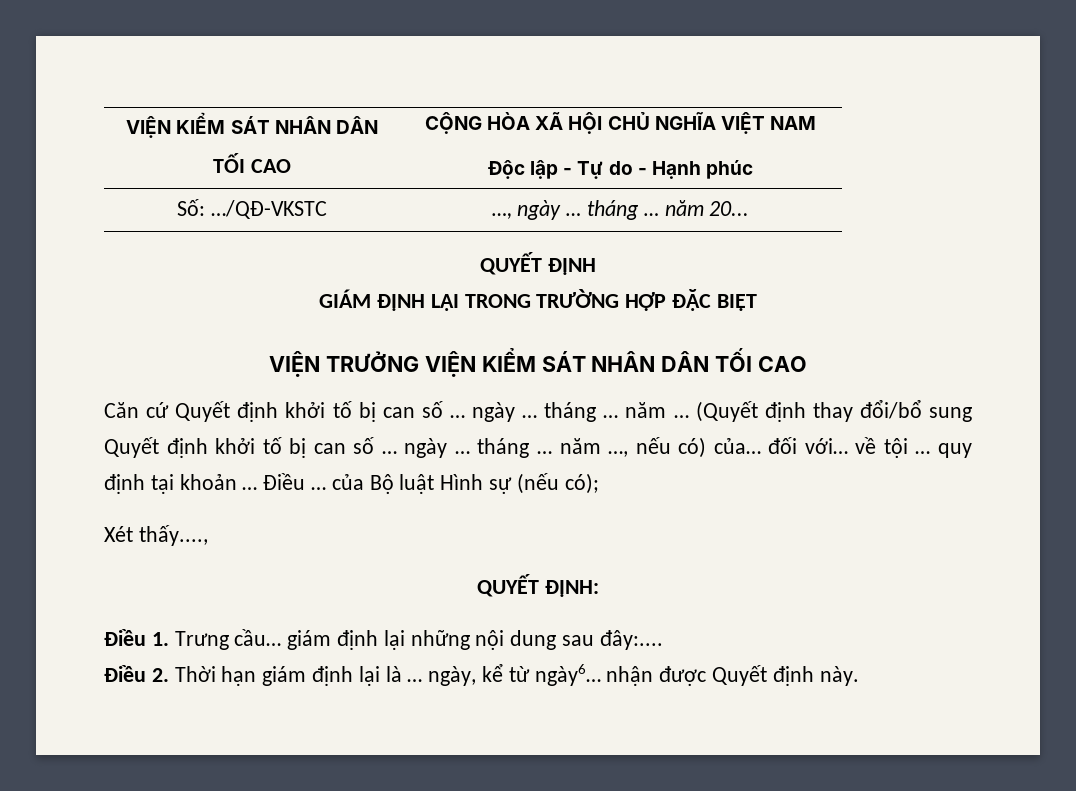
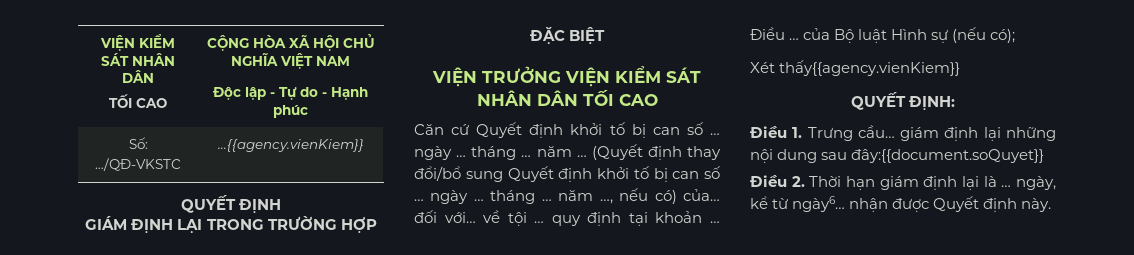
- Số: …/QĐ-VKSTC | …, ngày … tháng … năm 20...
+ Số: …/QĐ-VKSTC | …{{agency.vienKiem}}
- Xét thấy....,
+ Xét thấy{{agency.vienKiem}}
- Điều 1. Trưng cầu… giám định lại những nội dung sau đây:....
+ Điều 1. Trưng cầu… giám định lại những nội dung sau đây:{{document.soQuyet}}

